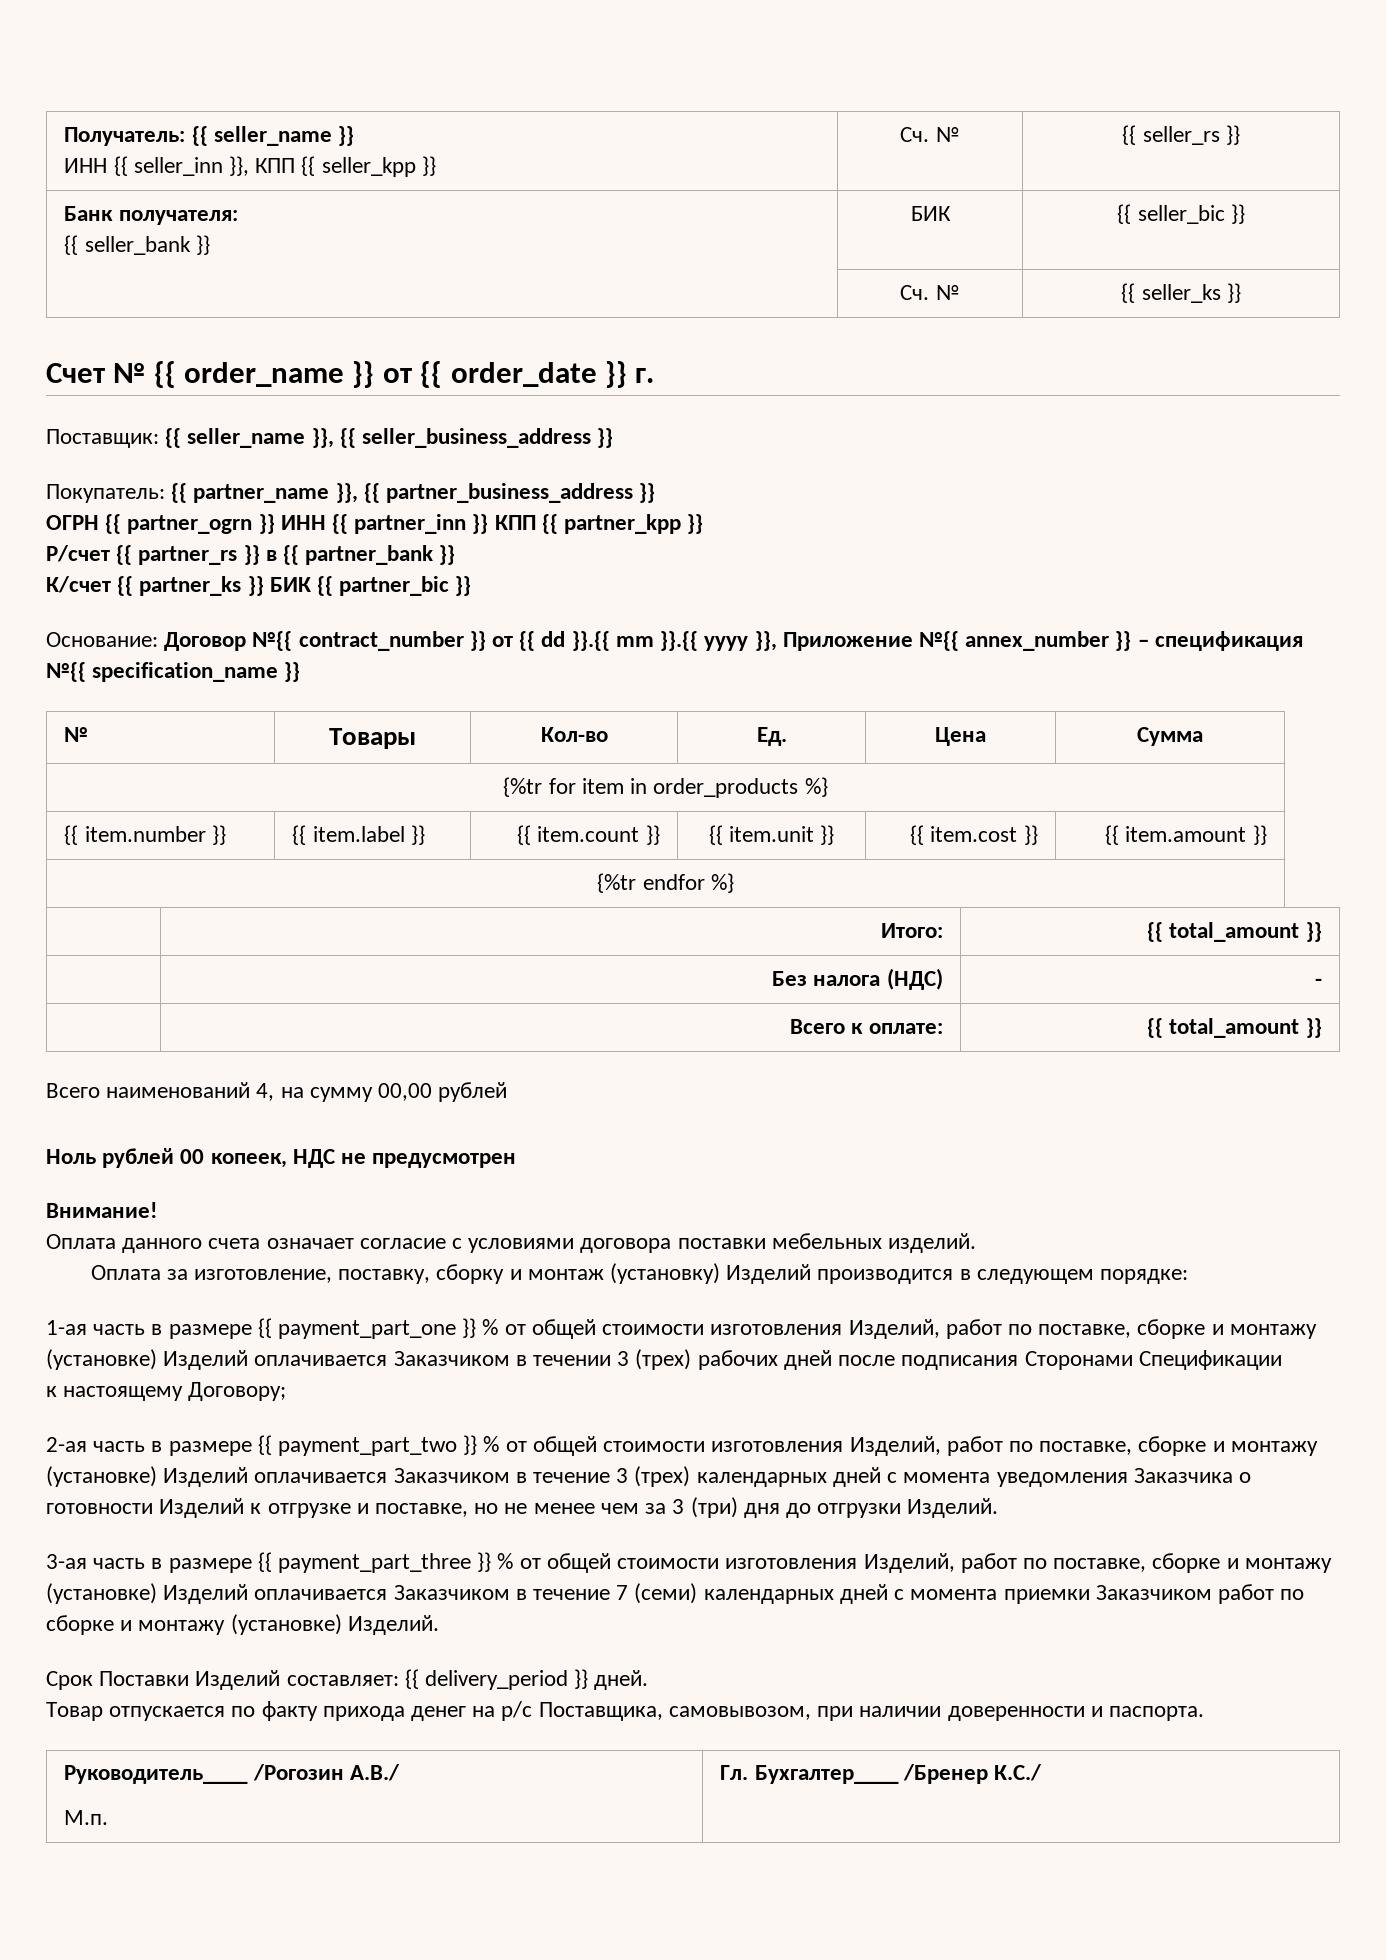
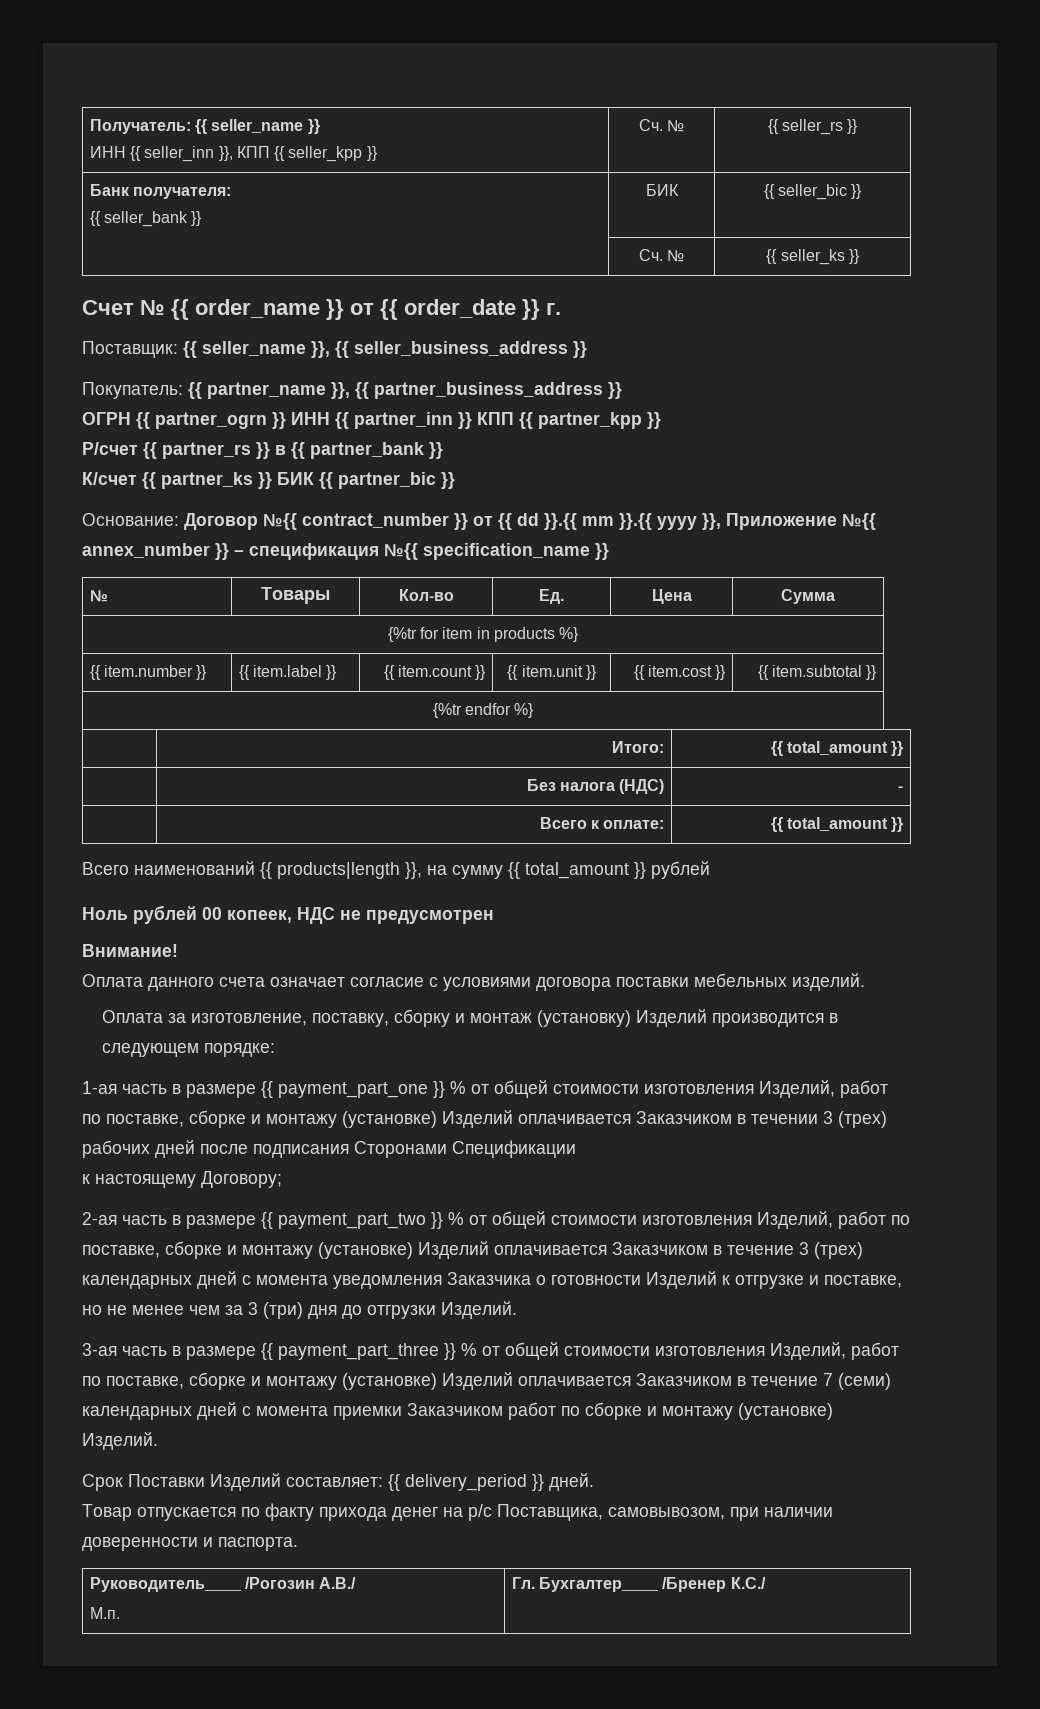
- {%tr for item in order_products %}
+ {%tr for item in products %}
- {{ item.number }} | {{ item.label }} | {{ item.count }} | {{ item.unit }} | {{ item.cost }} | {{ item.amount }}
+ {{ item.number }} | {{ item.label }} | {{ item.count }} | {{ item.unit }} | {{ item.cost }} | {{ item.subtotal }}
- Всего наименований 4, на сумму 00,00 рублей
+ Всего наименований {{ products|length }}, на сумму {{ total_amount }} рублей

